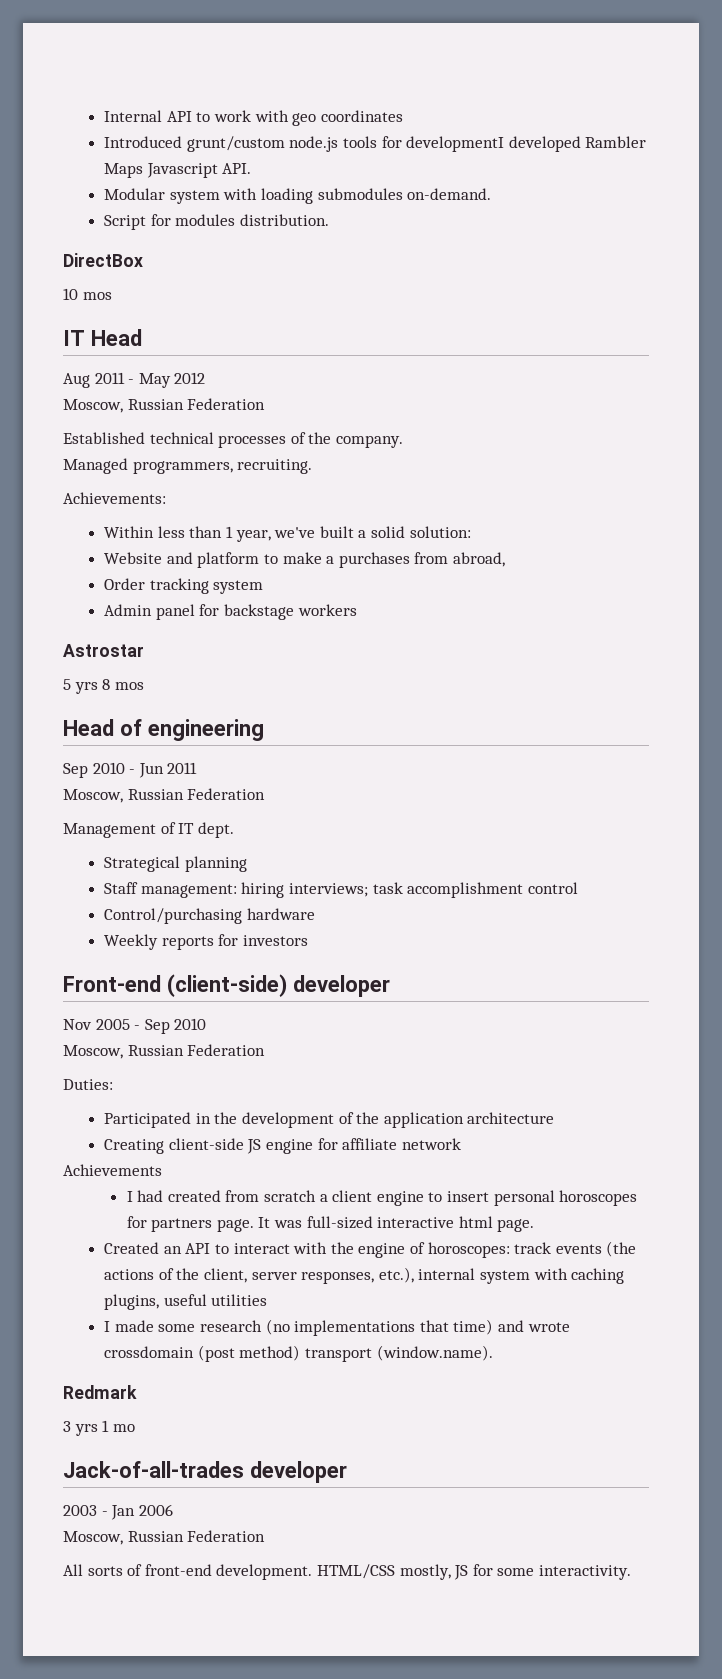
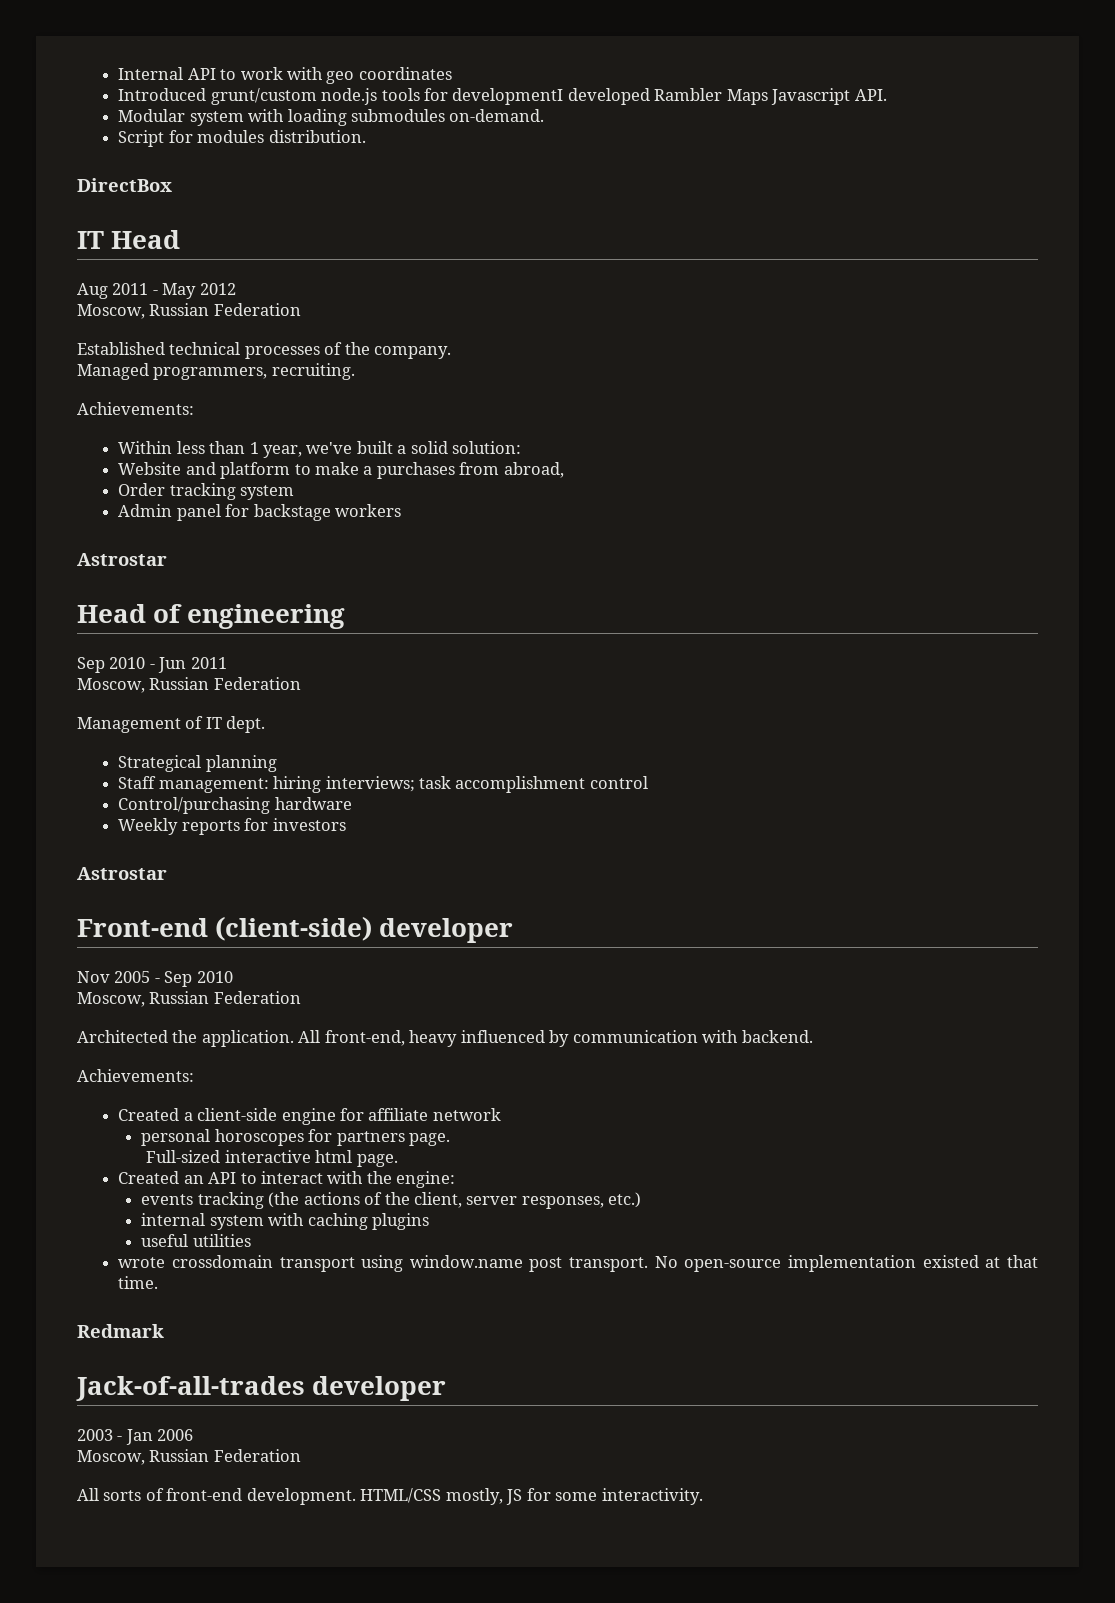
- 10 mos
- 5 yrs 8 mos
  Weekly reports for investors
+ Astrostar
- Duties:
- Participated in the development of the application architecture
- Creating client-side JS engine for affiliate network
- Achievements
- I had created from scratch a client engine to insert personal horoscopes for partners page. It was full-sized interactive html page.
+ Architected the application. All front-end, heavy influenced by communication with backend.
+ Achievements:
+ Created a client-side engine for affiliate network
+ personal horoscopes for partners page.
+ Full-sized interactive html page.
- Created an API to interact with the engine of horoscopes: track events (the actions of the client, server responses, etc.), internal system with caching plugins, useful utilities
+ Created an API to interact with the engine:
+ events tracking (the actions of the client, server responses, etc.)
+ internal system with caching plugins
+ useful utilities
- I made some research (no implementations that time) and wrote crossdomain (post method) transport (window.name).
+ wrote crossdomain transport using window.name post transport. No open-source implementation existed at that time.
  Redmark
- 3 yrs 1 mo

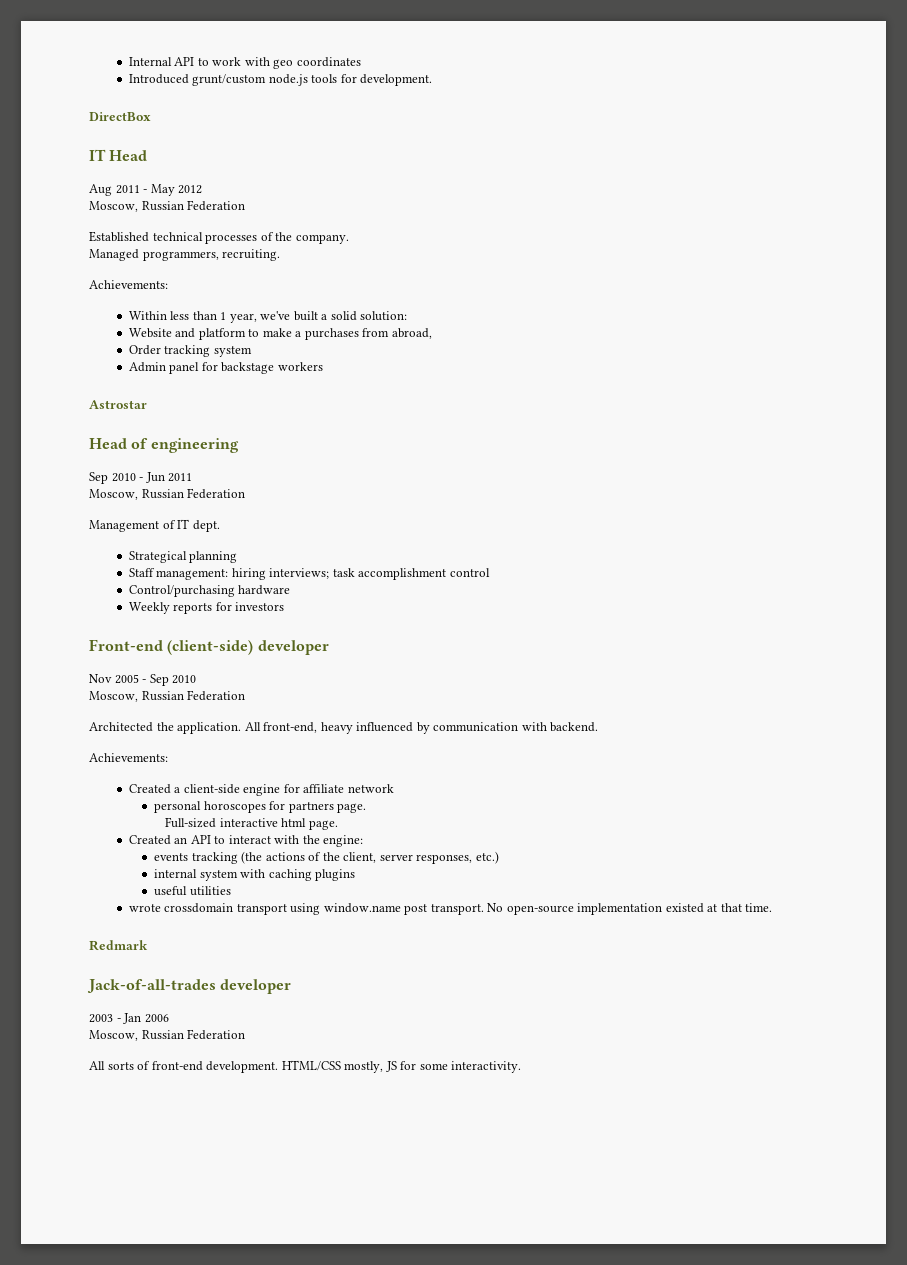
- Introduced grunt/custom node.js tools for developmentI developed Rambler Maps Javascript API.
- Modular system with loading submodules on-demand.
- Script for modules distribution.
+ Introduced grunt/custom node.js tools for development.
  Weekly reports for investors
- Astrostar

